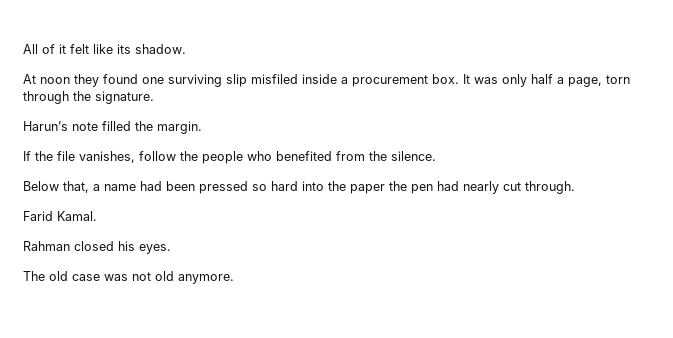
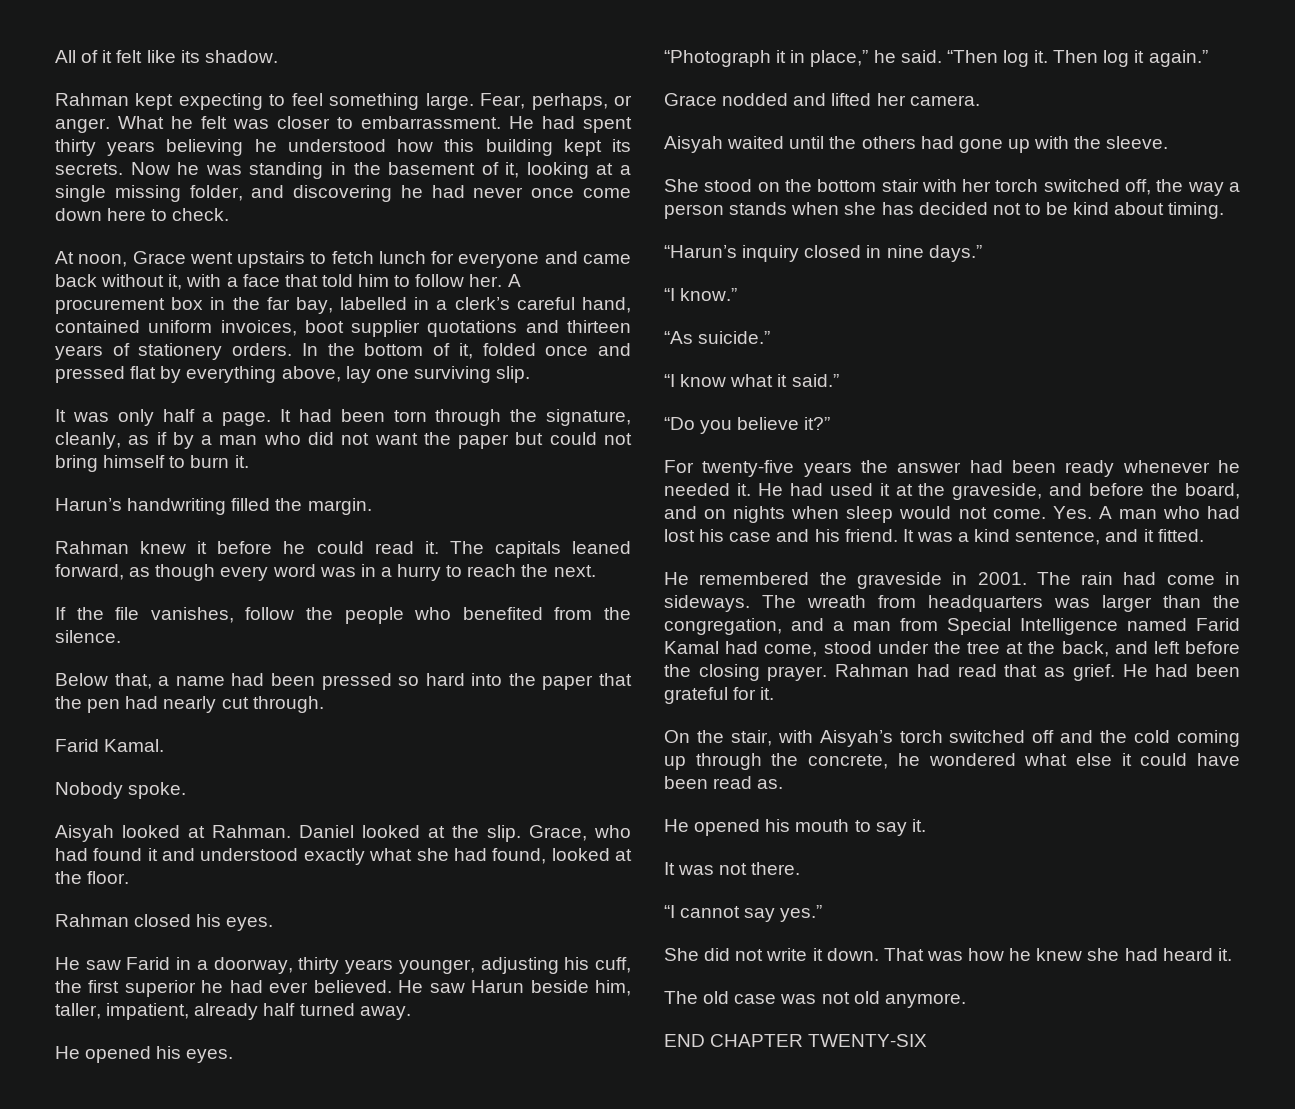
- At noon they found one surviving slip misfiled inside a procurement box. It was only half a page, torn through the signature.
+ Rahman kept expecting to feel something large. Fear, perhaps, or anger. What he felt was closer to embarrassment. He had spent thirty years believing he understood how this building kept its secrets. Now he was standing in the basement of it, looking at a single missing folder, and discovering he had never once come down here to check.
+ At noon, Grace went upstairs to fetch lunch for everyone and came back without it, with a face that told him to follow her. A procurement box in the far bay, labelled in a clerk’s careful hand, contained uniform invoices, boot supplier quotations and thirteen years of stationery orders. In the bottom of it, folded once and pressed flat by everything above, lay one surviving slip.
+ It was only half a page. It had been torn through the signature, cleanly, as if by a man who did not want the paper but could not bring himself to burn it.
- Harun’s note filled the margin.
+ Harun’s handwriting filled the margin.
+ Rahman knew it before he could read it. The capitals leaned forward, as though every word was in a hurry to reach the next.
- Below that, a name had been pressed so hard into the paper the pen had nearly cut through.
+ Below that, a name had been pressed so hard into the paper that the pen had nearly cut through.
+ Nobody spoke.
+ Aisyah looked at Rahman. Daniel looked at the slip. Grace, who had found it and understood exactly what she had found, looked at the floor.
  Rahman closed his eyes.
+ He saw Farid in a doorway, thirty years younger, adjusting his cuff, the first superior he had ever believed. He saw Harun beside him, taller, impatient, already half turned away.
+ He opened his eyes.
+ “Photograph it in place,” he said. “Then log it. Then log it again.”
+ Grace nodded and lifted her camera.
+ Aisyah waited until the others had gone up with the sleeve.
+ She stood on the bottom stair with her torch switched off, the way a person stands when she has decided not to be kind about timing.
+ “Harun’s inquiry closed in nine days.”
+ “I know.”
+ “As suicide.”
+ “I know what it said.”
+ “Do you believe it?”
+ For twenty-five years the answer had been ready whenever he needed it. He had used it at the graveside, and before the board, and on nights when sleep would not come. Yes. A man who had lost his case and his friend. It was a kind sentence, and it fitted.
+ He remembered the graveside in 2001. The rain had come in sideways. The wreath from headquarters was larger than the congregation, and a man from Special Intelligence named Farid Kamal had come, stood under the tree at the back, and left before the closing prayer. Rahman had read that as grief. He had been grateful for it.
+ On the stair, with Aisyah’s torch switched off and the cold coming up through the concrete, he wondered what else it could have been read as.
+ He opened his mouth to say it.
+ It was not there.
+ “I cannot say yes.”
+ She did not write it down. That was how he knew she had heard it.
+ END CHAPTER TWENTY-SIX

